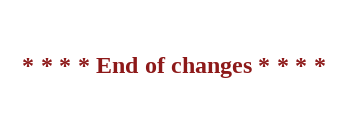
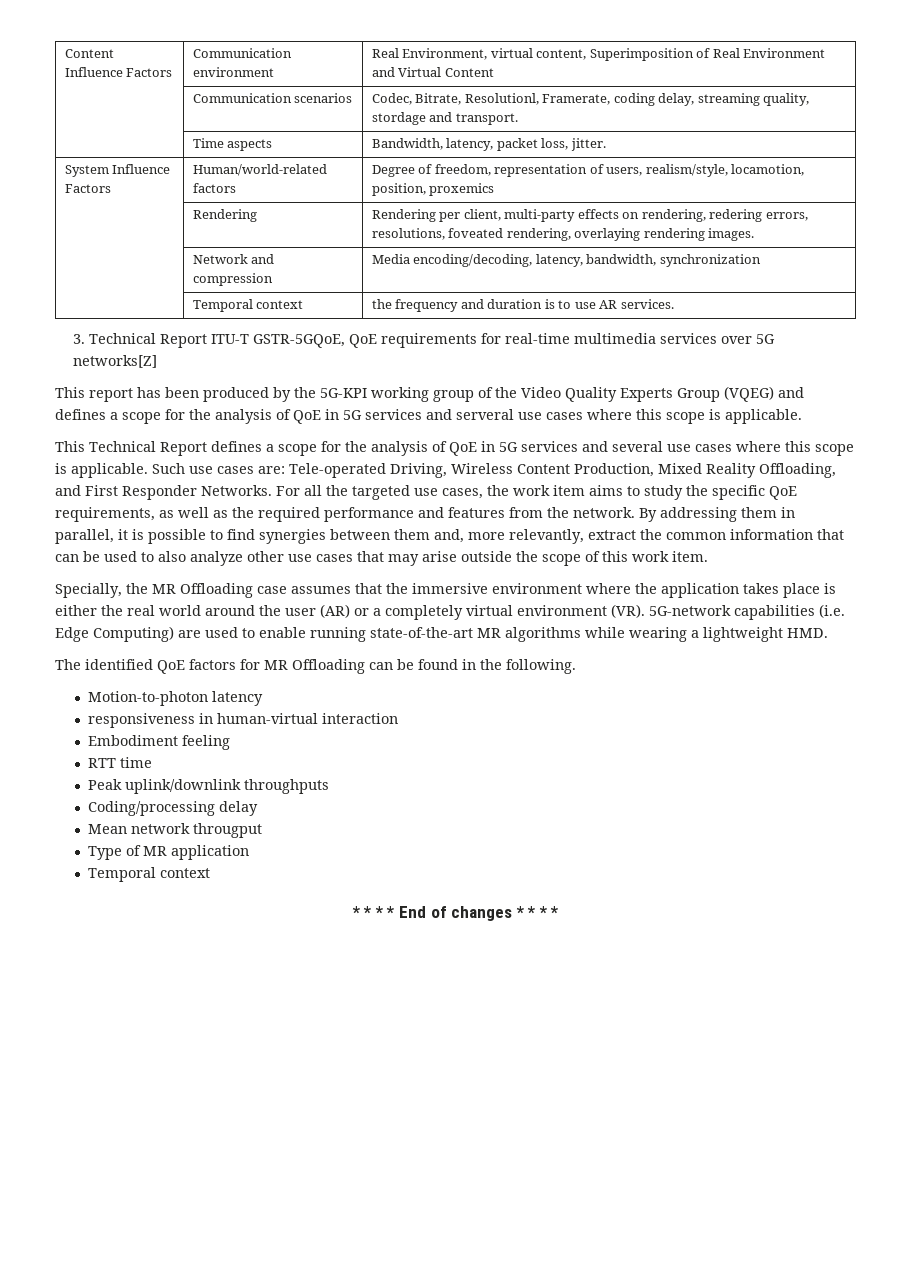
+ Content Influence Factors | Communication environment | Real Environment, virtual content, Superimposition of Real Environment and Virtual Content
+ | Communication scenarios | Codec, Bitrate, Resolutionl, Framerate, coding delay, streaming quality, stordage and transport.
+ | Time aspects | Bandwidth, latency, packet loss, jitter.
+ System Influence Factors | Human/world-related factors | Degree of freedom, representation of users, realism/style, locamotion, position, proxemics
+ | Rendering | Rendering per client, multi-party effects on rendering, redering errors, resolutions, foveated rendering, overlaying rendering images.
+ | Network and compression | Media encoding/decoding, latency, bandwidth, synchronization
+ | Temporal context | the frequency and duration is to use AR services.
+ 3. Technical Report ITU-T GSTR-5GQoE, QoE requirements for real-time multimedia services over 5G networks[Z]
+ This report has been produced by the 5G-KPI working group of the Video Quality Experts Group (VQEG) and defines a scope for the analysis of QoE in 5G services and serveral use cases where this scope is applicable.
+ This Technical Report defines a scope for the analysis of QoE in 5G services and several use cases where this scope is applicable. Such use cases are: Tele-operated Driving, Wireless Content Production, Mixed Reality Offloading, and First Responder Networks. For all the targeted use cases, the work item aims to study the specific QoE requirements, as well as the required performance and features from the network. By addressing them in parallel, it is possible to find synergies between them and, more relevantly, extract the common information that can be used to also analyze other use cases that may arise outside the scope of this work item.
+ Specially, the MR Offloading case assumes that the immersive environment where the application takes place is either the real world around the user (AR) or a completely virtual environment (VR). 5G-network capabilities (i.e. Edge Computing) are used to enable running state-of-the-art MR algorithms while wearing a lightweight HMD.
+ The identified QoE factors for MR Offloading can be found in the following.
+ Motion-to-photon latency
+ responsiveness in human-virtual interaction
+ Embodiment feeling
+ RTT time
+ Peak uplink/downlink throughputs
+ Coding/processing delay
+ Mean network througput
+ Type of MR application
+ Temporal context

